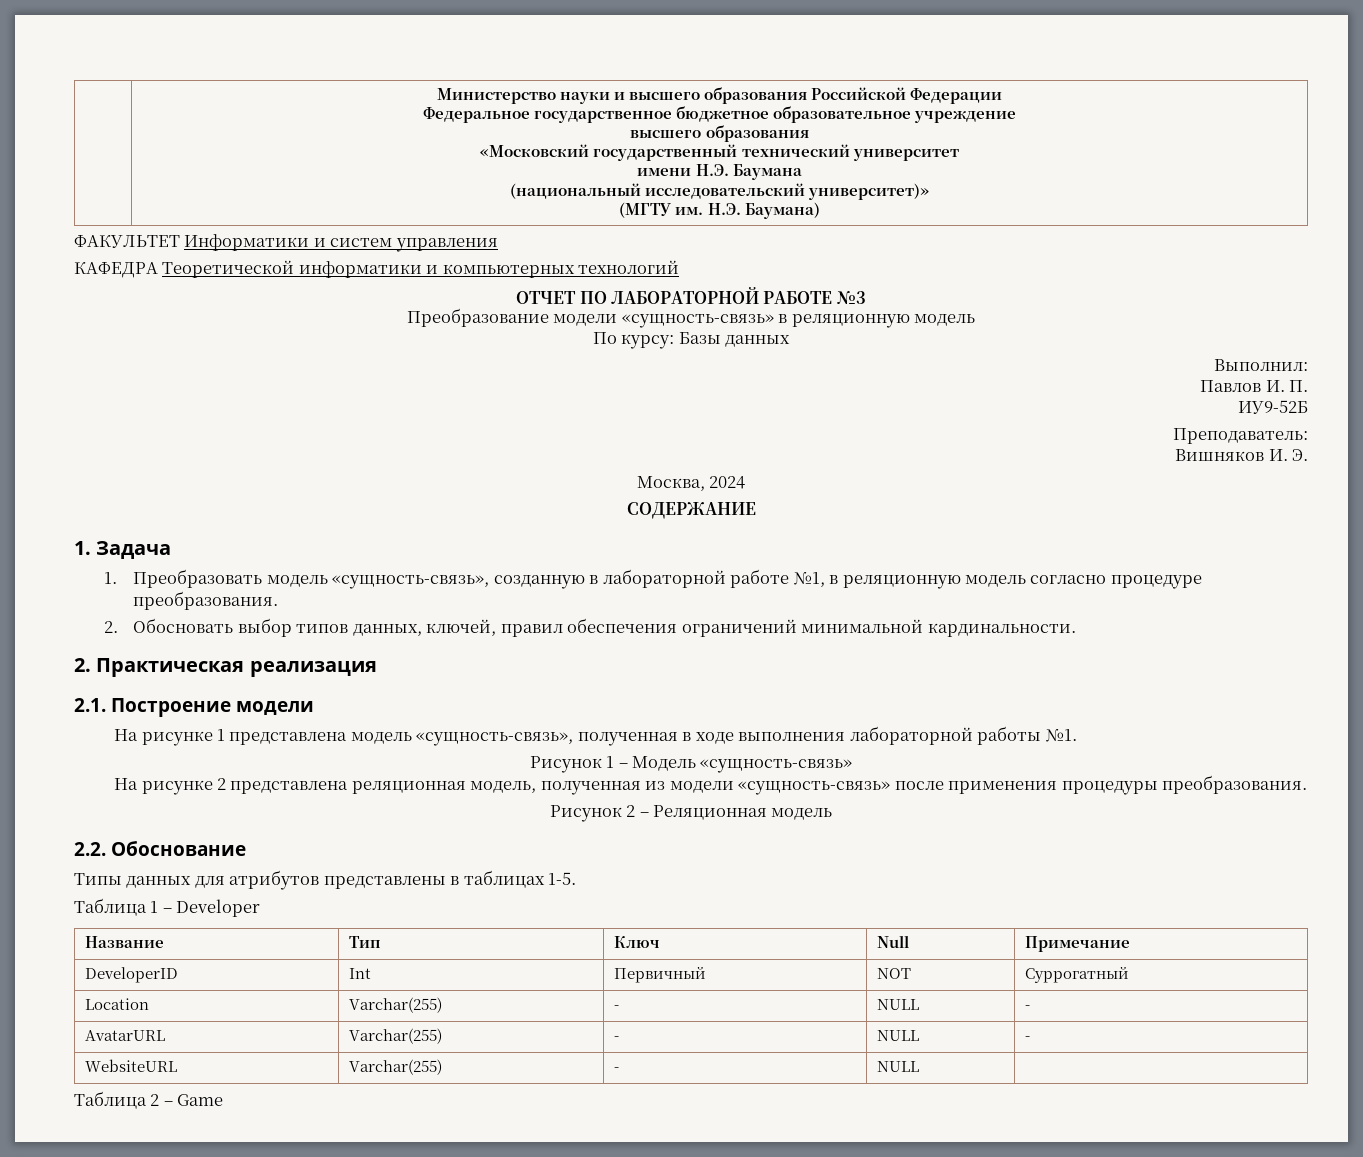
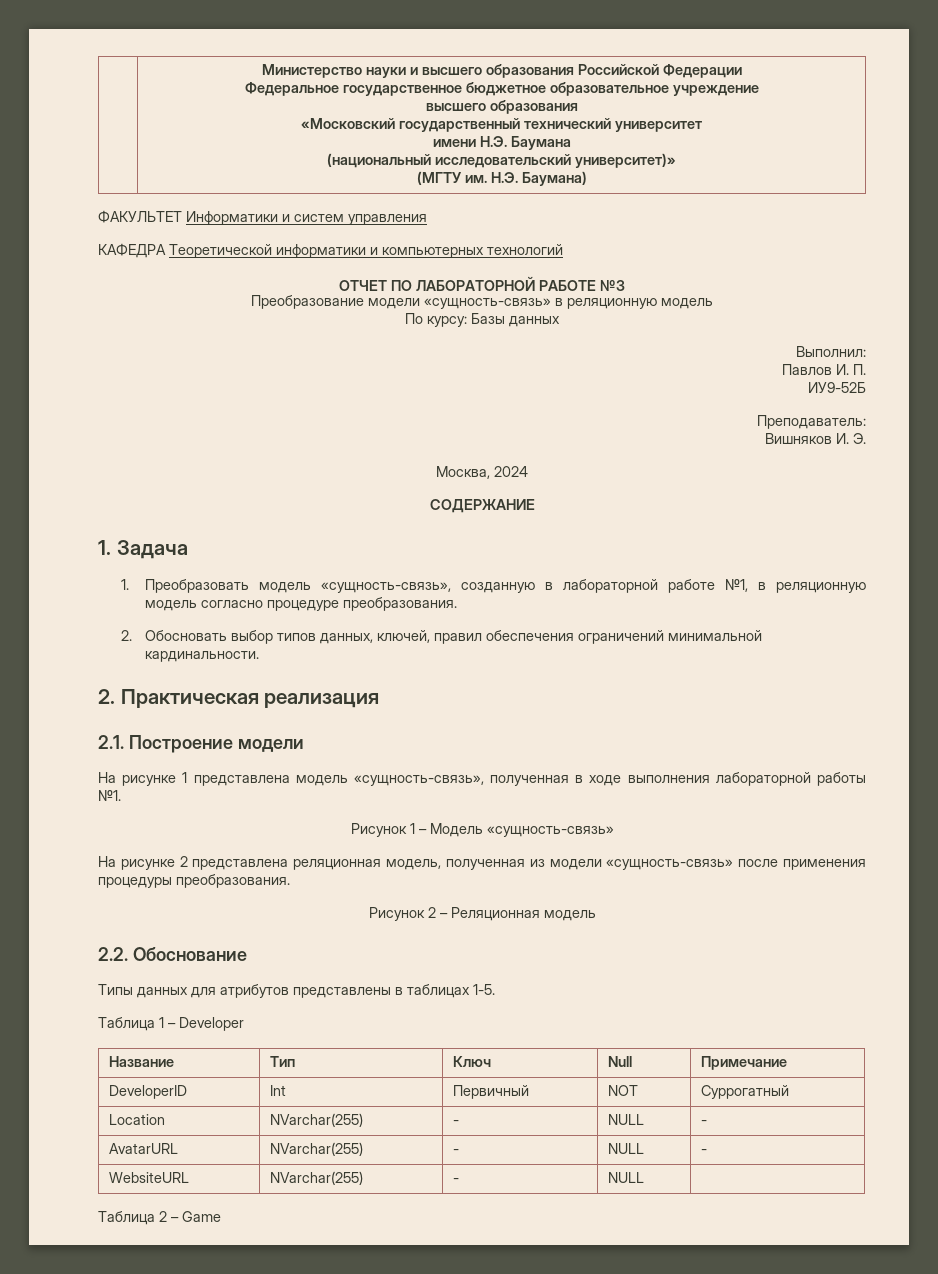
- Location | Varchar(255) | - | NULL | -
+ Location | NVarchar(255) | - | NULL | -
- AvatarURL | Varchar(255) | - | NULL | -
+ AvatarURL | NVarchar(255) | - | NULL | -
- WebsiteURL | Varchar(255) | - | NULL |
+ WebsiteURL | NVarchar(255) | - | NULL |

